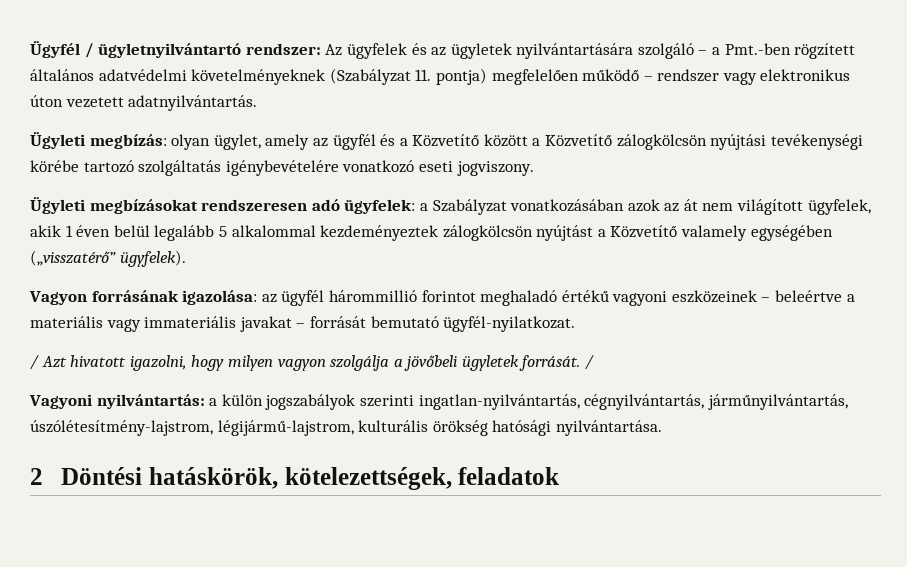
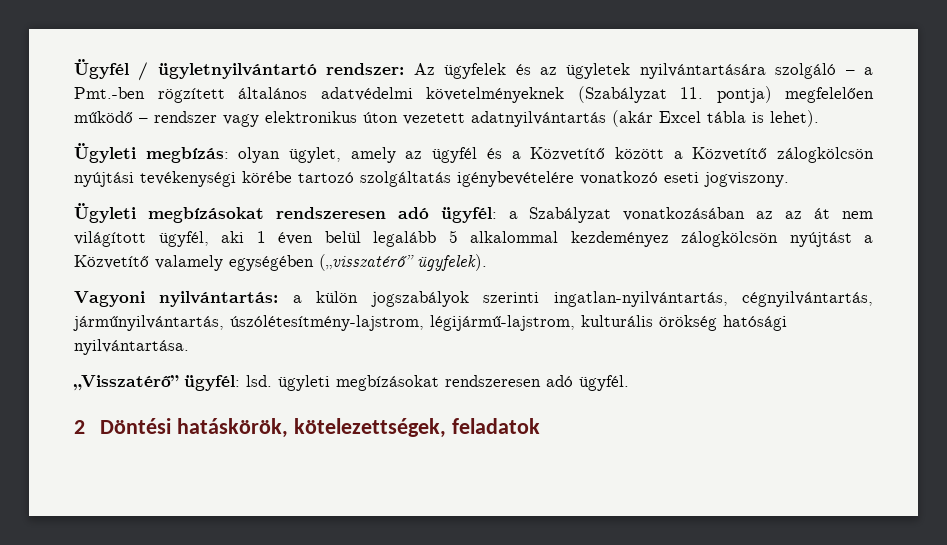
- Ügyfél / ügyletnyilvántartó rendszer: Az ügyfelek és az ügyletek nyilvántartására szolgáló – a Pmt.-ben rögzített általános adatvédelmi követelményeknek (Szabályzat 11. pontja) megfelelően működő – rendszer vagy elektronikus úton vezetett adatnyilvántartás.
+ Ügyfél / ügyletnyilvántartó rendszer: Az ügyfelek és az ügyletek nyilvántartására szolgáló – a Pmt.-ben rögzített általános adatvédelmi követelményeknek (Szabályzat 11. pontja) megfelelően működő – rendszer vagy elektronikus úton vezetett adatnyilvántartás (akár Excel tábla is lehet).
- Ügyleti megbízásokat rendszeresen adó ügyfelek: a Szabályzat vonatkozásában azok az át nem világított ügyfelek, akik 1 éven belül legalább 5 alkalommal kezdeményeztek zálogkölcsön nyújtást a Közvetítő valamely egységében („visszatérő” ügyfelek).
+ Ügyleti megbízásokat rendszeresen adó ügyfél: a Szabályzat vonatkozásában az az át nem világított ügyfél, aki 1 éven belül legalább 5 alkalommal kezdeményez zálogkölcsön nyújtást a Közvetítő valamely egységében („visszatérő” ügyfelek).
- Vagyon forrásának igazolása: az ügyfél hárommillió forintot meghaladó értékű vagyoni eszközeinek – beleértve a materiális vagy immateriális javakat – forrását bemutató ügyfél-nyilatkozat.
- / Azt hivatott igazolni, hogy milyen vagyon szolgálja a jövőbeli ügyletek forrását. /
+ „Visszatérő” ügyfél: lsd. ügyleti megbízásokat rendszeresen adó ügyfél.

